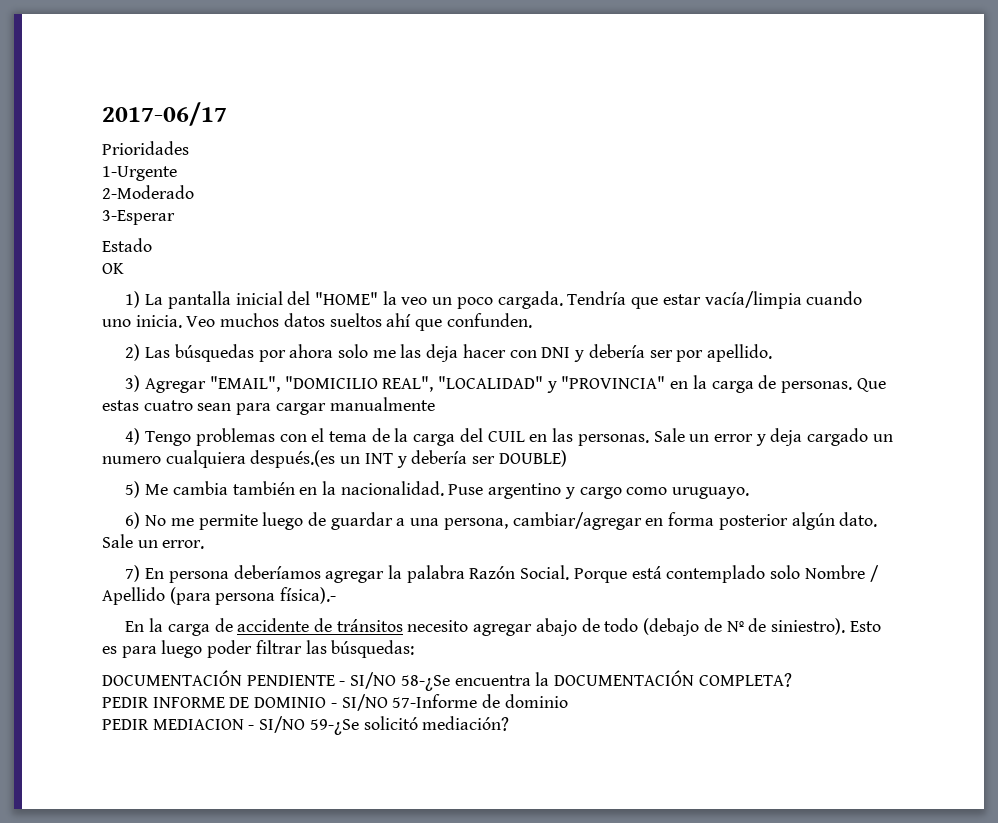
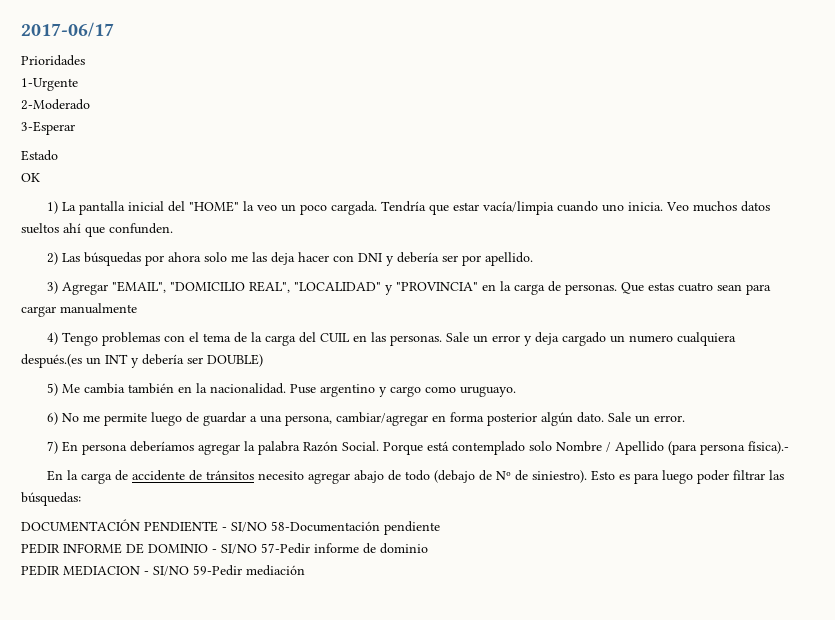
- DOCUMENTACIÓN PENDIENTE - SI/NO 58-¿Se encuentra la DOCUMENTACIÓN COMPLETA?
+ DOCUMENTACIÓN PENDIENTE - SI/NO 58-Documentación pendiente
- PEDIR INFORME DE DOMINIO - SI/NO 57-Informe de dominio
+ PEDIR INFORME DE DOMINIO - SI/NO 57-Pedir informe de dominio
- PEDIR MEDIACION - SI/NO 59-¿Se solicitó mediación?
+ PEDIR MEDIACION - SI/NO 59-Pedir mediación

